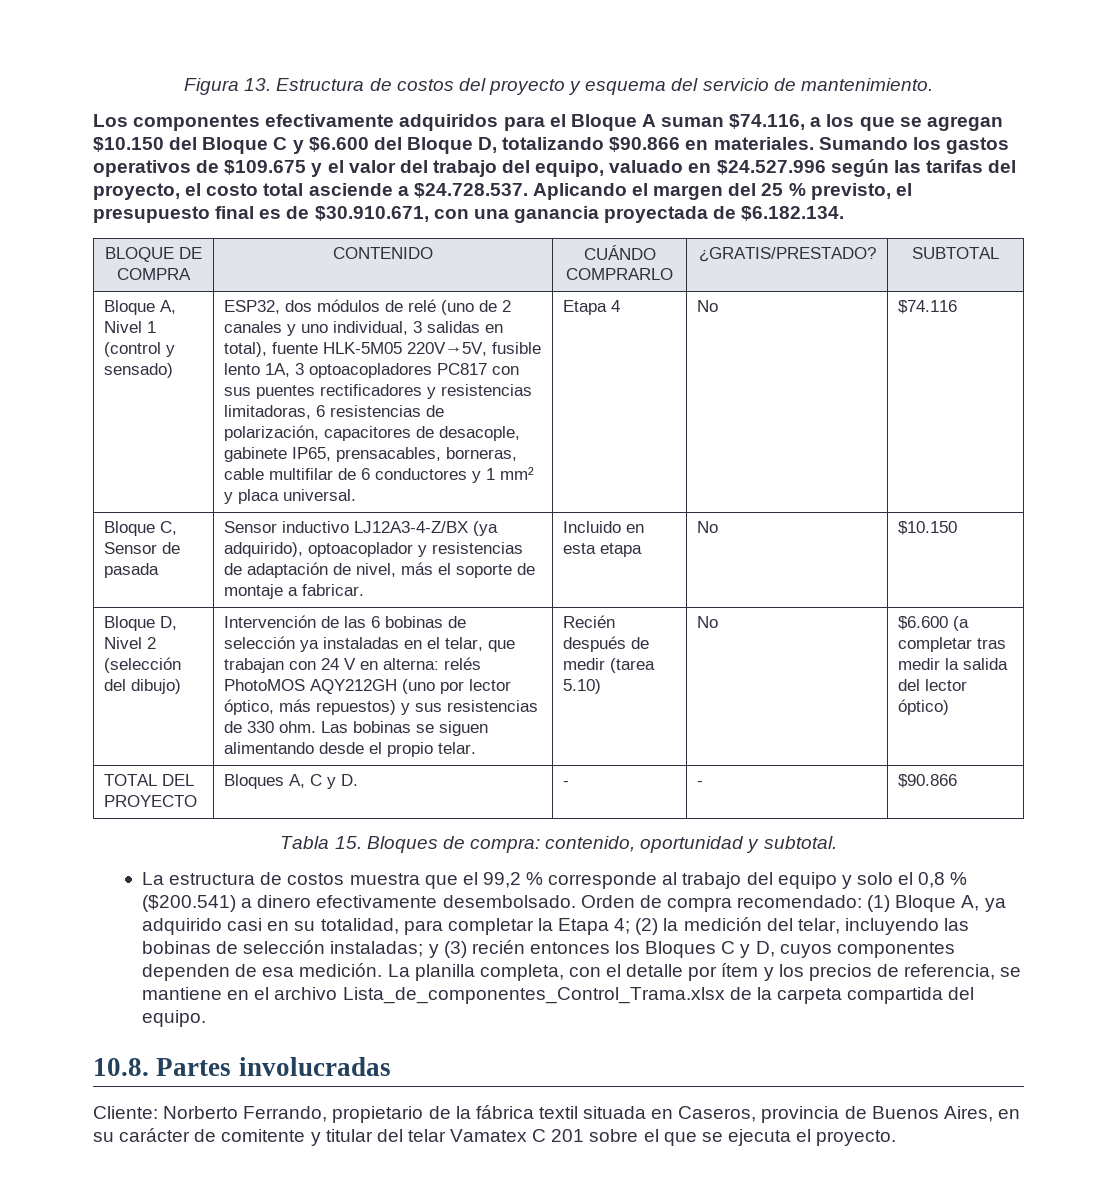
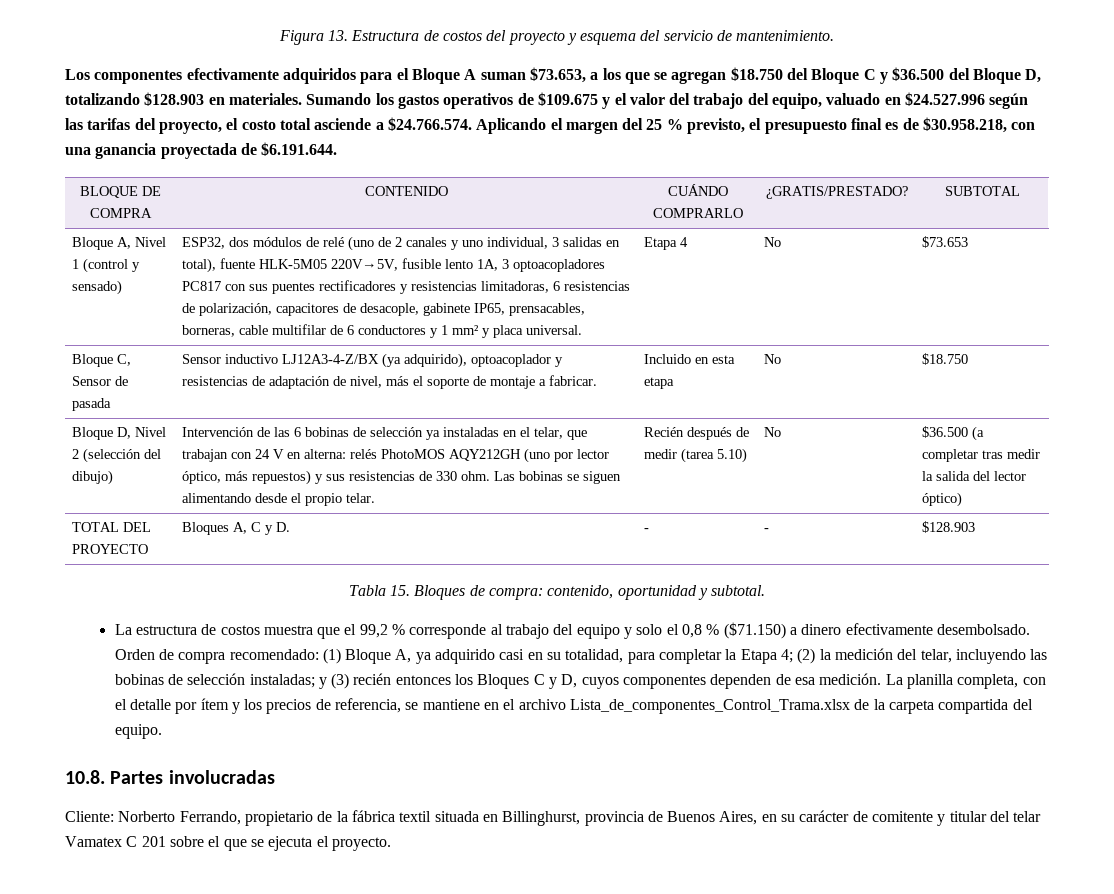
- Los componentes efectivamente adquiridos para el Bloque A suman $74.116, a los que se agregan $10.150 del Bloque C y $6.600 del Bloque D, totalizando $90.866 en materiales.
+ Los componentes efectivamente adquiridos para el Bloque A suman $73.653, a los que se agregan $18.750 del Bloque C y $36.500 del Bloque D, totalizando $128.903 en materiales.
- Sumando los gastos operativos de $109.675 y el valor del trabajo del equipo, valuado en $24.527.996 según las tarifas del proyecto, el costo total asciende a $24.728.537. Aplicando el margen del 25 % previsto, el presupuesto final es de $30.910.671, con una ganancia proyectada de $6.182.134.
+ Sumando los gastos operativos de $109.675 y el valor del trabajo del equipo, valuado en $24.527.996 según las tarifas del proyecto, el costo total asciende a $24.766.574. Aplicando el margen del 25 % previsto, el presupuesto final es de $30.958.218, con una ganancia proyectada de $6.191.644.
- $74.116
+ $73.653
- Bloque C, Sensor de pasada | Sensor inductivo LJ12A3-4-Z/BX (ya adquirido), optoacoplador y resistencias de adaptación de nivel, más el soporte de montaje a fabricar. | Incluido en esta etapa | No | $10.150
+ Bloque C, Sensor de pasada | Sensor inductivo LJ12A3-4-Z/BX (ya adquirido), optoacoplador y resistencias de adaptación de nivel, más el soporte de montaje a fabricar. | Incluido en esta etapa | No | $18.750
- $6.600 (a completar tras medir la salida del lector óptico)
+ $36.500 (a completar tras medir la salida del lector óptico)
- TOTAL DEL PROYECTO | Bloques A, C y D. | - | - | $90.866
+ TOTAL DEL PROYECTO | Bloques A, C y D. | - | - | $128.903
- La estructura de costos muestra que el 99,2 % corresponde al trabajo del equipo y solo el 0,8 % ($200.541) a dinero efectivamente desembolsado.
+ La estructura de costos muestra que el 99,2 % corresponde al trabajo del equipo y solo el 0,8 % ($71.150) a dinero efectivamente desembolsado.
- Cliente: Norberto Ferrando, propietario de la fábrica textil situada en Caseros, provincia de Buenos Aires, en su carácter de comitente y titular del telar Vamatex C 201 sobre el que se ejecuta el proyecto.
+ Cliente: Norberto Ferrando, propietario de la fábrica textil situada en Billinghurst, provincia de Buenos Aires, en su carácter de comitente y titular del telar Vamatex C 201 sobre el que se ejecuta el proyecto.

